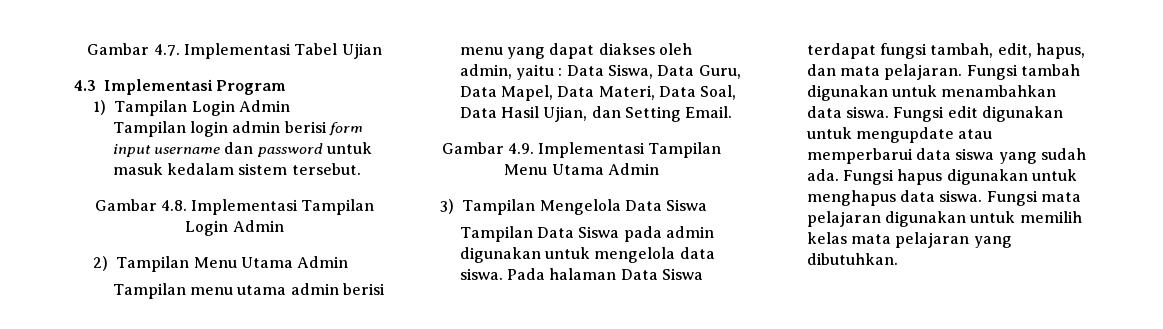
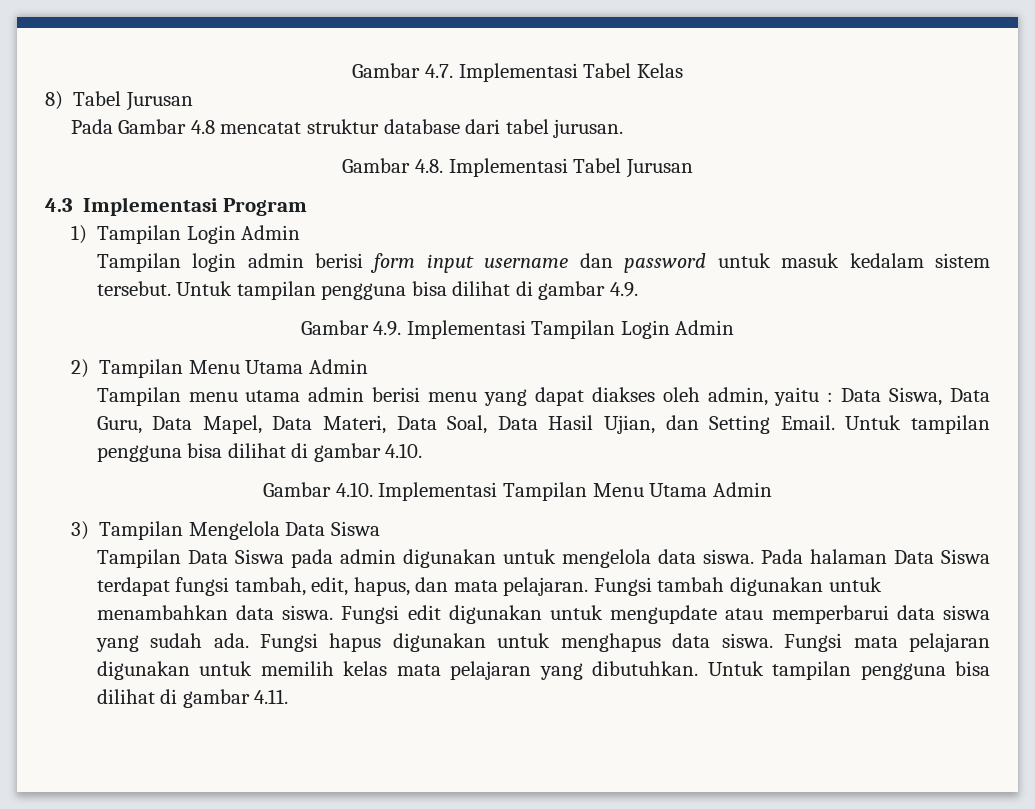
- Gambar 4.7. Implementasi Tabel Ujian
+ Gambar 4.7. Implementasi Tabel Kelas
+ 8) Tabel Jurusan
+ Pada Gambar 4.8 mencatat struktur database dari tabel jurusan.
+ Gambar 4.8. Implementasi Tabel Jurusan
- Tampilan login admin berisi form input username dan password untuk masuk kedalam sistem tersebut.
- Gambar 4.8. Implementasi Tampilan Login Admin
+ Tampilan login admin berisi form input username dan password untuk masuk kedalam sistem tersebut. Untuk tampilan pengguna bisa dilihat di gambar 4.9.
+ Gambar 4.9. Implementasi Tampilan Login Admin
- Tampilan menu utama admin berisi menu yang dapat diakses oleh admin, yaitu : Data Siswa, Data Guru, Data Mapel, Data Materi, Data Soal, Data Hasil Ujian, dan Setting Email.
- Gambar 4.9. Implementasi Tampilan Menu Utama Admin
+ Tampilan menu utama admin berisi menu yang dapat diakses oleh admin, yaitu : Data Siswa, Data Guru, Data Mapel, Data Materi, Data Soal, Data Hasil Ujian, dan Setting Email. Untuk tampilan pengguna bisa dilihat di gambar 4.10.
+ Gambar 4.10. Implementasi Tampilan Menu Utama Admin
+ Untuk tampilan pengguna bisa dilihat di gambar 4.11.

